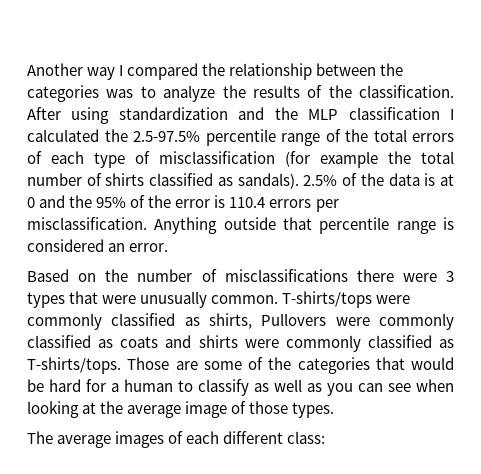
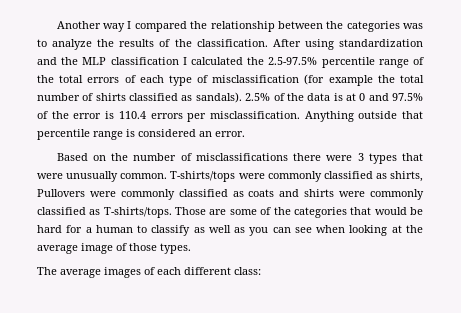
- 2.5% of the data is at 0 and the 95% of the error is 110.4 errors per misclassification.
+ 2.5% of the data is at 0 and 97.5% of the error is 110.4 errors per misclassification.

